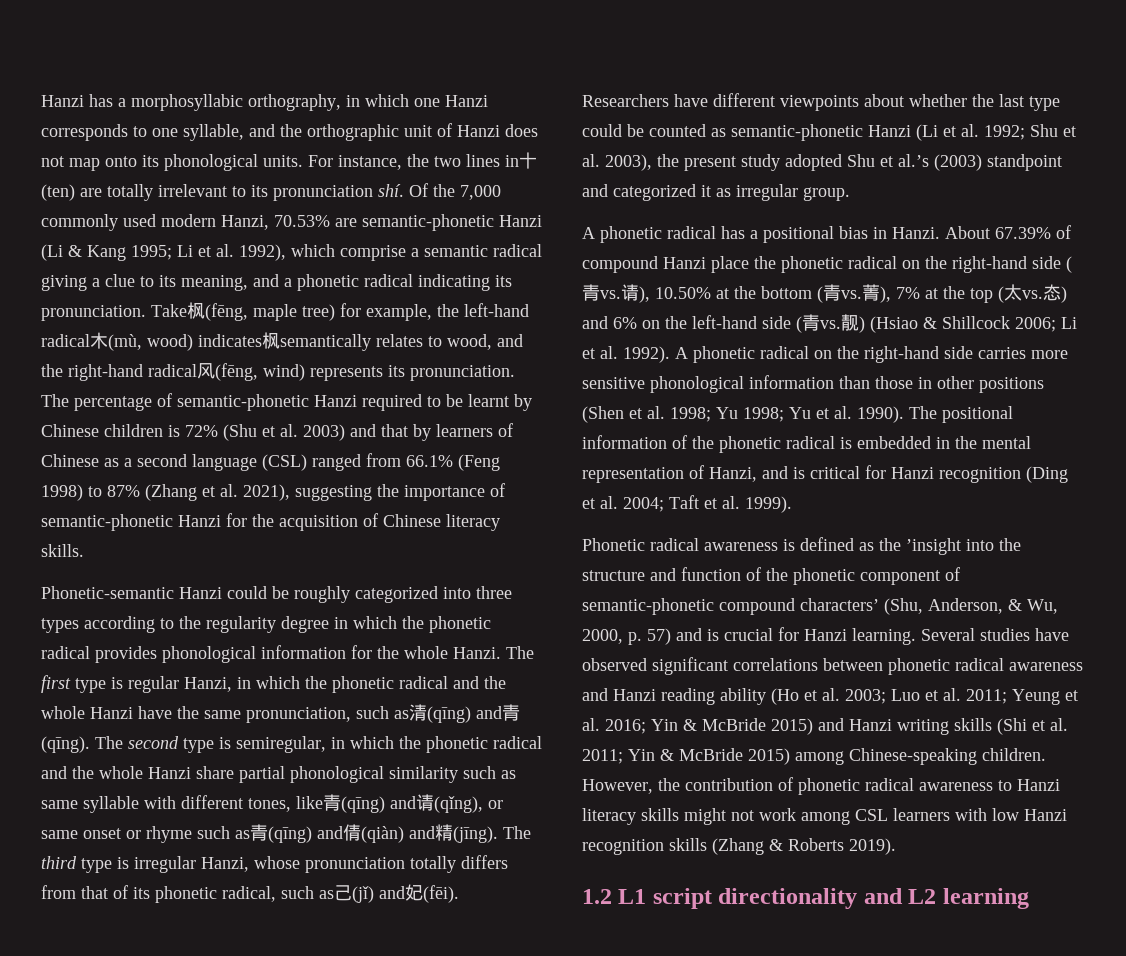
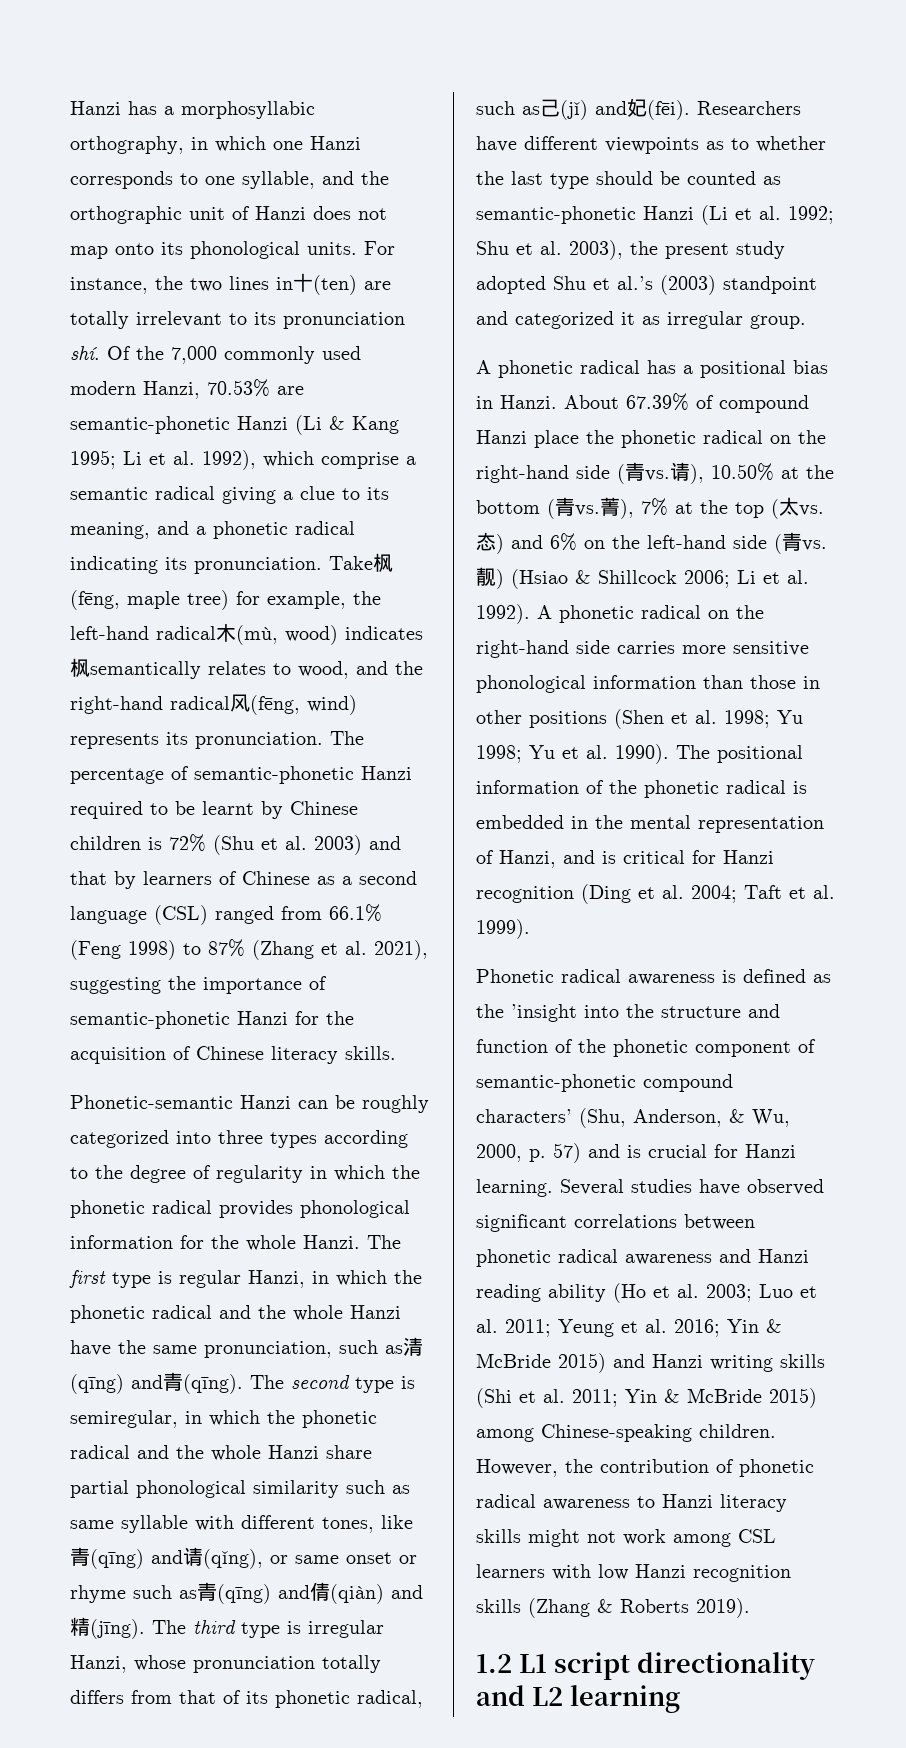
- Phonetic-semantic Hanzi could be roughly categorized into three types according to the regularity degree in which the phonetic radical provides phonological information for the whole Hanzi.
+ Phonetic-semantic Hanzi can be roughly categorized into three types according to the degree of regularity in which the phonetic radical provides phonological information for the whole Hanzi.
- Researchers have different viewpoints about whether the last type could be counted as semantic-phonetic Hanzi (Li et al. 1992; Shu et al. 2003), the present study adopted Shu et al.’s (2003) standpoint and categorized it as irregular group.
+ Researchers have different viewpoints as to whether the last type should be counted as semantic-phonetic Hanzi (Li et al. 1992; Shu et al. 2003), the present study adopted Shu et al.’s (2003) standpoint and categorized it as irregular group.

